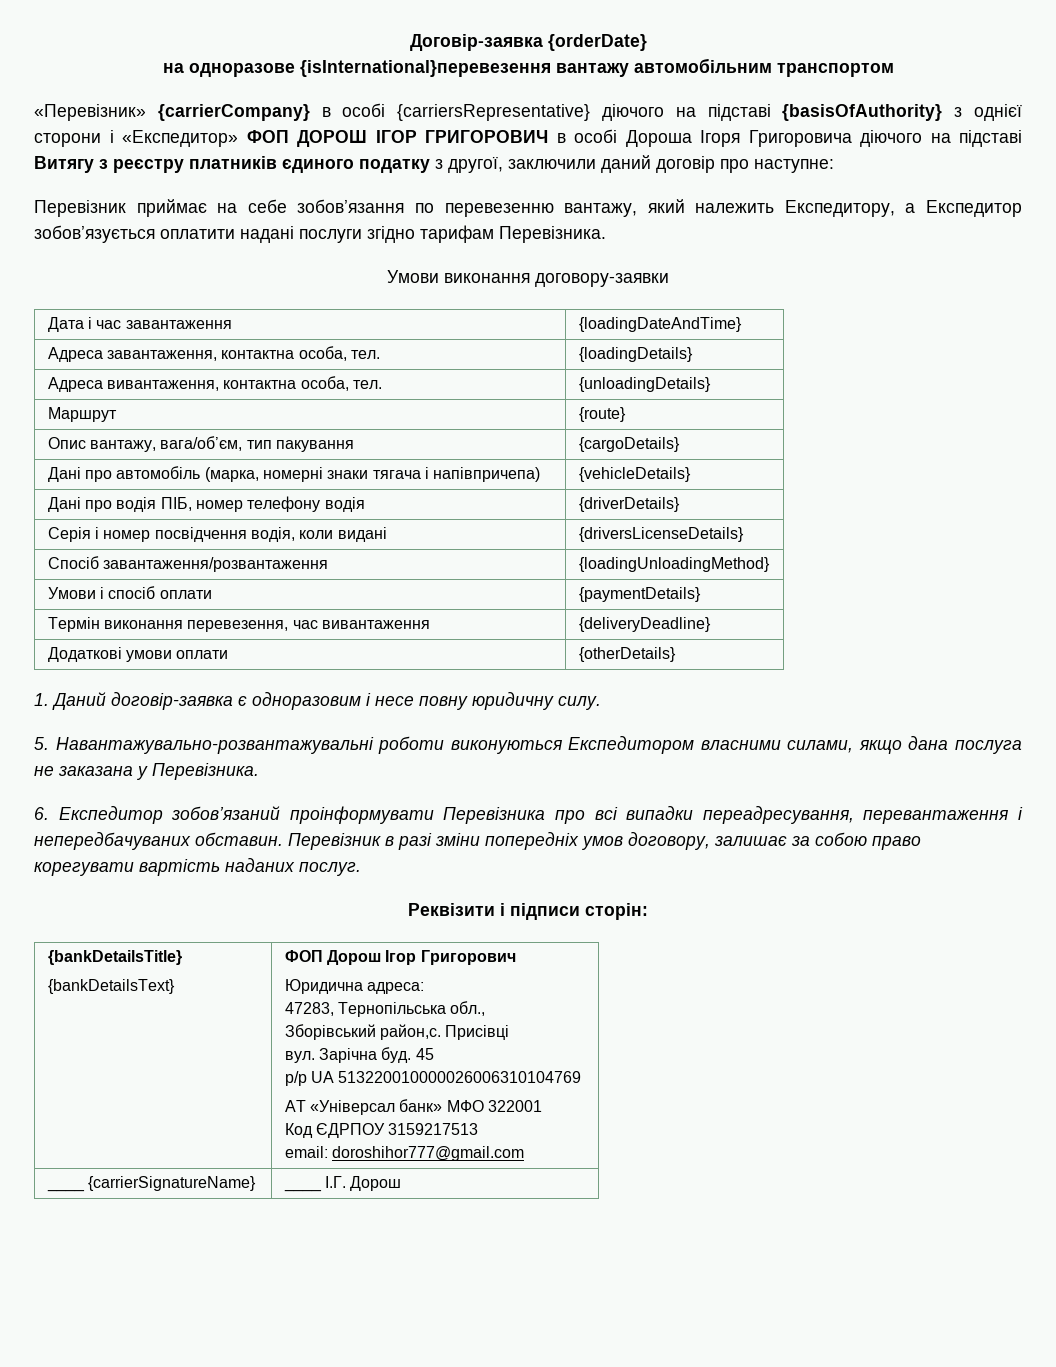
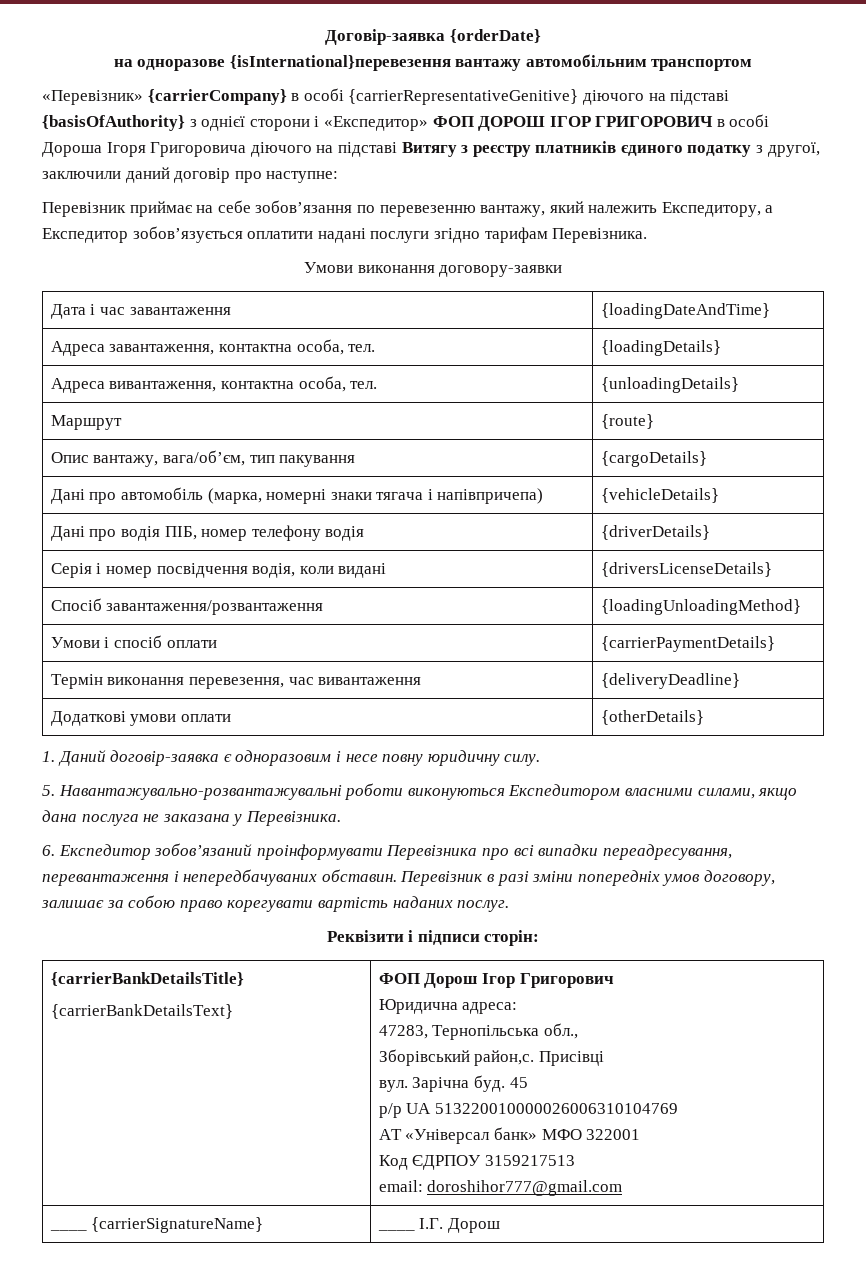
- «Перевізник» {carrierCompany} в особі {carriersRepresentative} діючого на підставі {basisOfAuthority} з однієї сторони і «Експедитор» ФОП ДОРОШ ІГОР ГРИГОРОВИЧ в особі Дороша Ігоря Григоровича діючого на підставі Витягу з реєстру платників єдиного податку з другої, заключили даний договір про наступне:
+ «Перевізник» {carrierCompany} в особі {carrierRepresentativeGenitive} діючого на підставі {basisOfAuthority} з однієї сторони і «Експедитор» ФОП ДОРОШ ІГОР ГРИГОРОВИЧ в особі Дороша Ігоря Григоровича діючого на підставі Витягу з реєстру платників єдиного податку з другої, заключили даний договір про наступне:
- Умови і спосіб оплати | {paymentDetails}
+ Умови і спосіб оплати | {carrierPaymentDetails}
- {bankDetailsTitle}
- {bankDetailsText} | ФОП Дорош Ігор Григорович
+ {carrierBankDetailsTitle}
+ {carrierBankDetailsText} | ФОП Дорош Ігор Григорович

